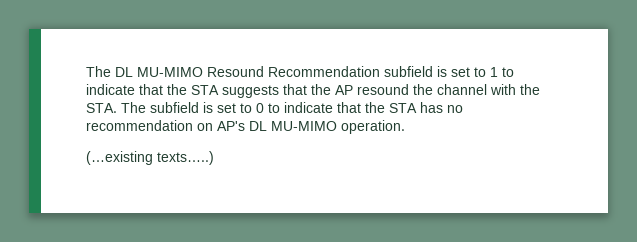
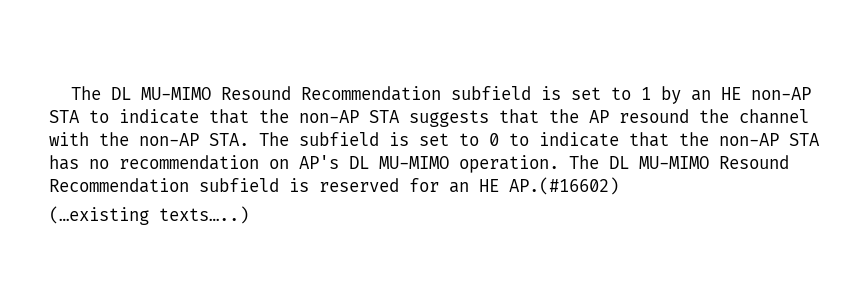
- The DL MU-MIMO Resound Recommendation subfield is set to 1 to indicate that the STA suggests that the AP resound the channel with the STA. The subfield is set to 0 to indicate that the STA has no recommendation on AP's DL MU-MIMO operation.
+ The DL MU-MIMO Resound Recommendation subfield is set to 1 by an HE non-AP STA to indicate that the non-AP STA suggests that the AP resound the channel with the non-AP STA. The subfield is set to 0 to indicate that the non-AP STA has no recommendation on AP's DL MU-MIMO operation. The DL MU-MIMO Resound Recommendation subfield is reserved for an HE AP.(#16602)

